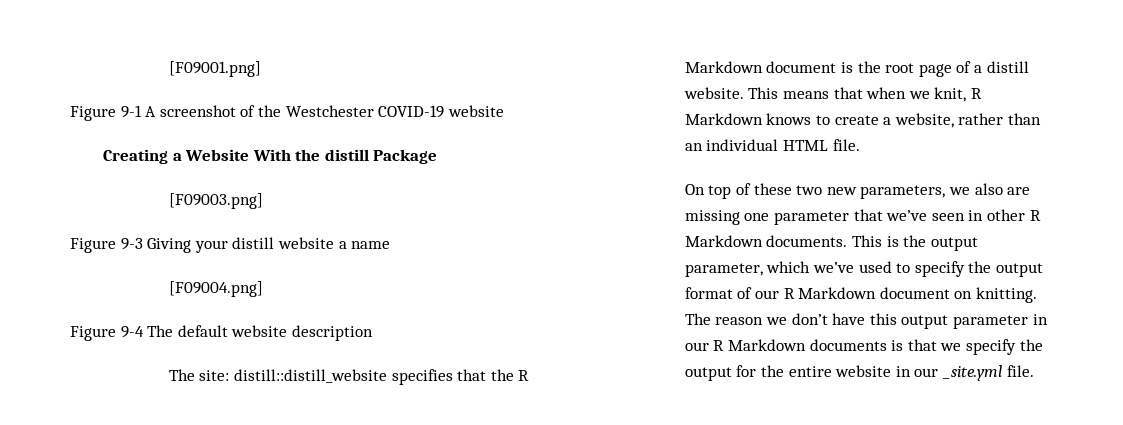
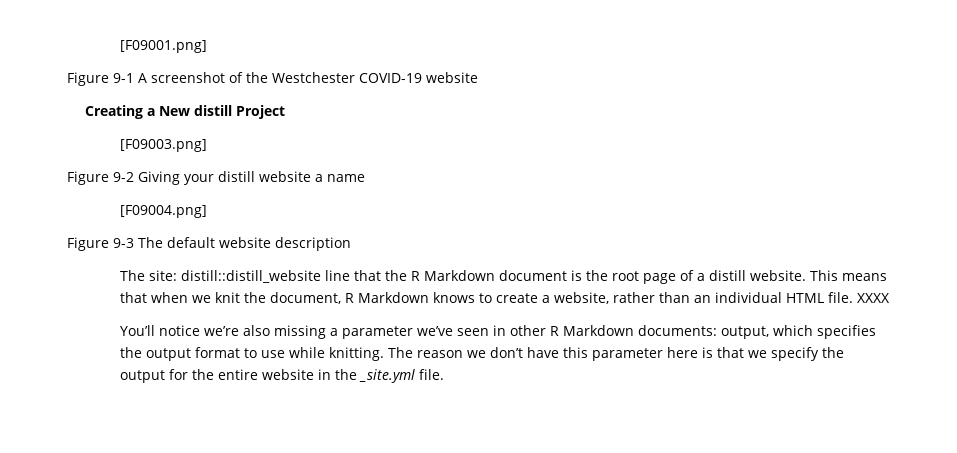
- Creating a Website With the distill Package
+ Creating a New distill Project
- Figure 9-3 Giving your distill website a name
+ Figure 9-2 Giving your distill website a name
- Figure 9-4 The default website description
+ Figure 9-3 The default website description
- The site: distill::distill_website specifies that the R Markdown document is the root page of a distill website.
+ The site: distill::distill_website line that the R Markdown document is the root page of a distill website.
- This means that when we knit, R Markdown knows to create a website, rather than an individual HTML file.
- On top of these two new parameters, we also are missing one parameter that we’ve seen in other R Markdown documents. This is the output parameter, which we’ve used to specify the output format of our R Markdown document on knitting.
+ This means that when we knit the document, R Markdown knows to create a website, rather than an individual HTML file. XXXX
+ You’ll notice we’re also missing a parameter we’ve seen in other R Markdown documents: output, which specifies the output format to use while knitting.
- The reason we don’t have this output parameter in our R Markdown documents is that we specify the output for the entire website in our _site.yml file.
+ The reason we don’t have this parameter here is that we specify the output for the entire website in the _site.yml file.

